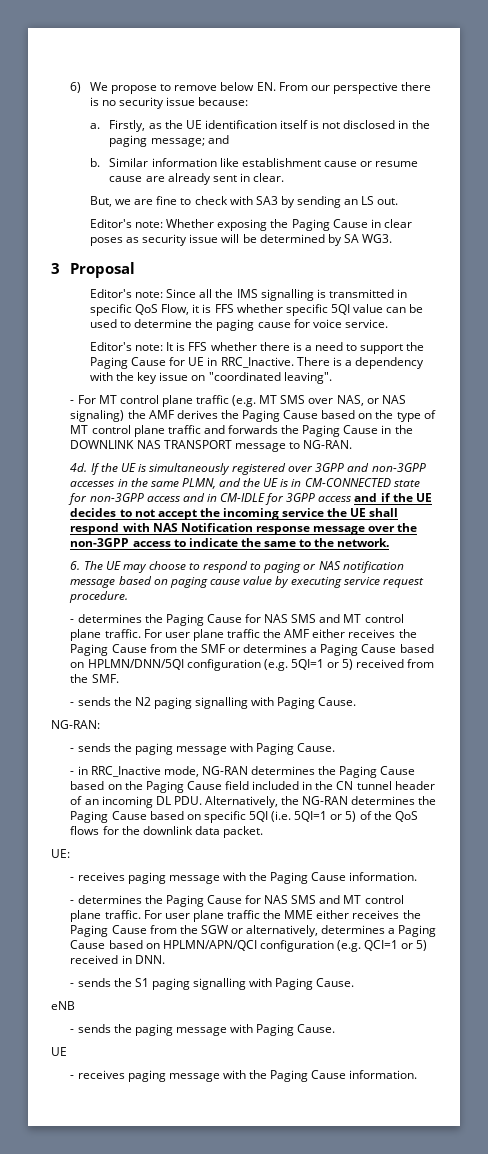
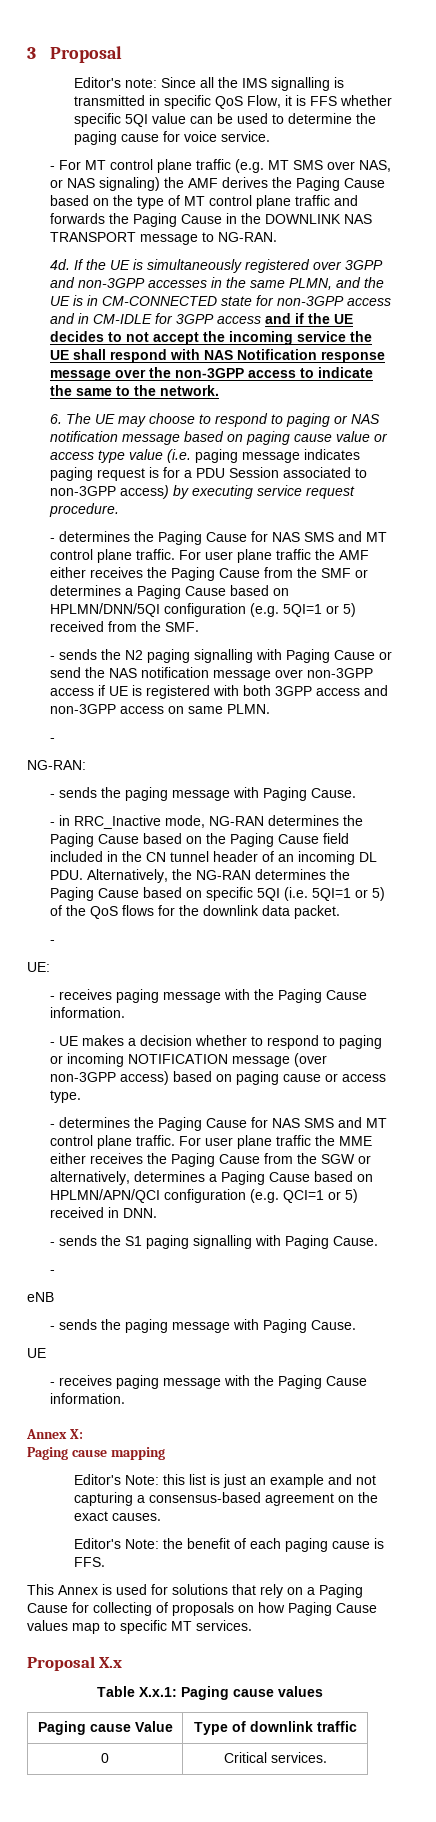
- 6) We propose to remove below EN. From our perspective there is no security issue because:
- a. Firstly, as the UE identification itself is not disclosed in the paging message; and
- b. Similar information like establishment cause or resume cause are already sent in clear.
- But, we are fine to check with SA3 by sending an LS out.
- Editor's note: Whether exposing the Paging Cause in clear poses as security issue will be determined by SA WG3.
- Editor's note: It is FFS whether there is a need to support the Paging Cause for UE in RRC_Inactive. There is a dependency with the key issue on "coordinated leaving".
- 6. The UE may choose to respond to paging or NAS notification message based on paging cause value by executing service request procedure.
+ 6. The UE may choose to respond to paging or NAS notification message based on paging cause value or access type value (i.e. paging message indicates paging request is for a PDU Session associated to non-3GPP access) by executing service request procedure.
- - sends the N2 paging signalling with Paging Cause.
+ - sends the N2 paging signalling with Paging Cause or send the NAS notification message over non-3GPP access if UE is registered with both 3GPP access and non-3GPP access on same PLMN.
+ -
  - in RRC_Inactive mode, NG-RAN determines the Paging Cause based on the Paging Cause field included in the CN tunnel header of an incoming DL PDU. Alternatively, the NG-RAN determines the Paging Cause based on specific 5QI (i.e. 5QI=1 or 5) of the QoS flows for the downlink data packet.
+ -
+ - UE makes a decision whether to respond to paging or incoming NOTIFICATION message (over non-3GPP access) based on paging cause or access type.
  - sends the S1 paging signalling with Paging Cause.
+ -
+ Annex X:
+ Paging cause mapping
+ Editor's Note: this list is just an example and not capturing a consensus-based agreement on the exact causes.
+ Editor's Note: the benefit of each paging cause is FFS.
+ This Annex is used for solutions that rely on a Paging Cause for collecting of proposals on how Paging Cause values map to specific MT services.
+ Proposal X.x
+ Table X.x.1: Paging cause values
+ Paging cause Value | Type of downlink traffic
+ 0 | Critical services.

